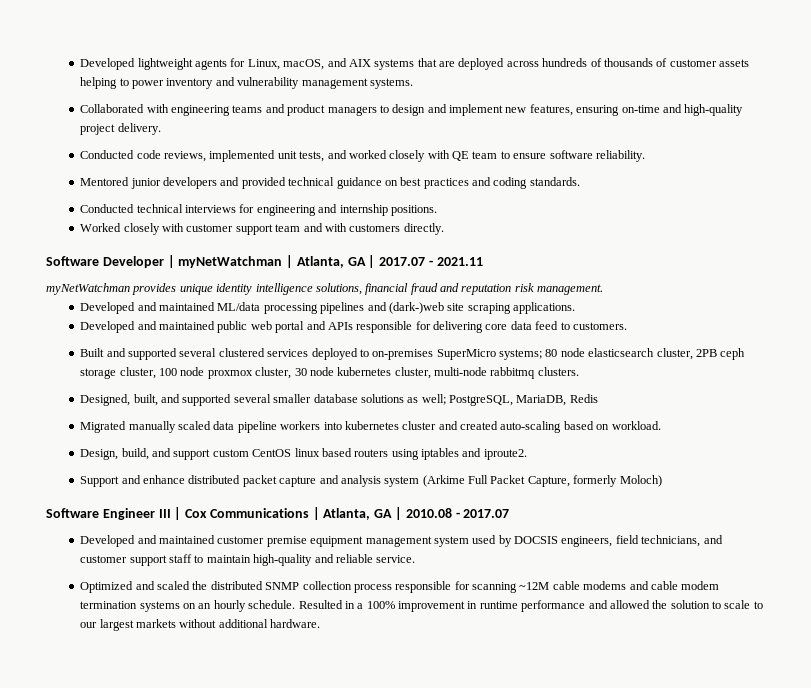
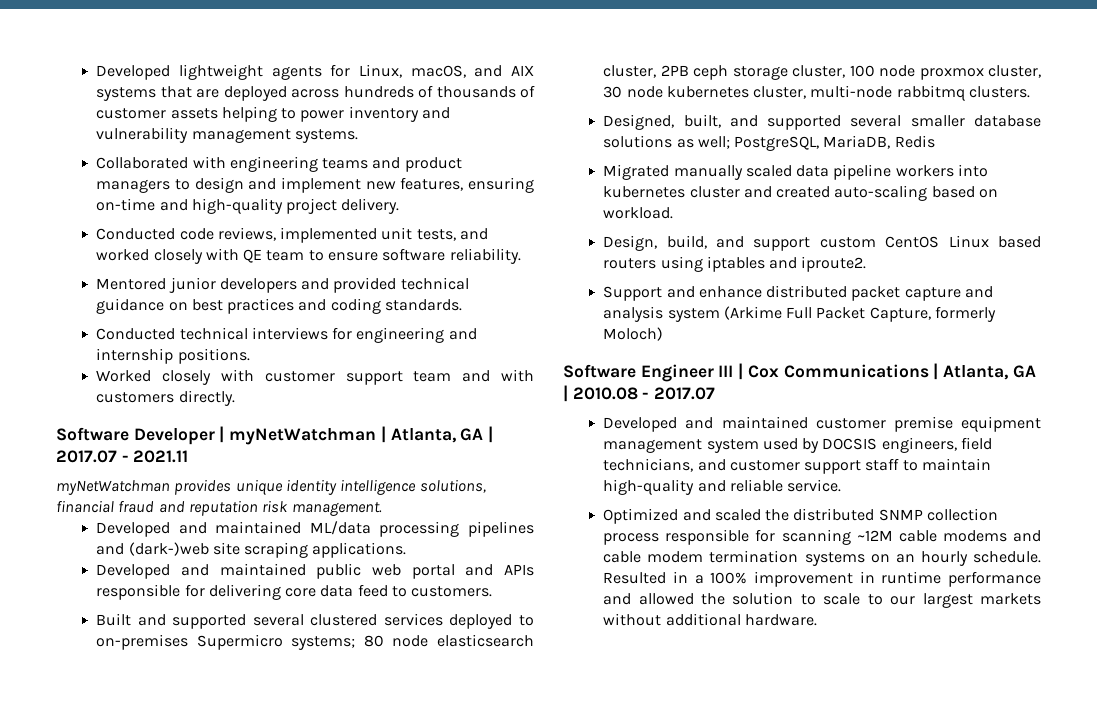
- Built and supported several clustered services deployed to on-premises SuperMicro systems; 80 node elasticsearch cluster, 2PB ceph storage cluster, 100 node proxmox cluster, 30 node kubernetes cluster, multi-node rabbitmq clusters.
+ Built and supported several clustered services deployed to on-premises Supermicro systems; 80 node elasticsearch cluster, 2PB ceph storage cluster, 100 node proxmox cluster, 30 node kubernetes cluster, multi-node rabbitmq clusters.
- Design, build, and support custom CentOS linux based routers using iptables and iproute2.
+ Design, build, and support custom CentOS Linux based routers using iptables and iproute2.

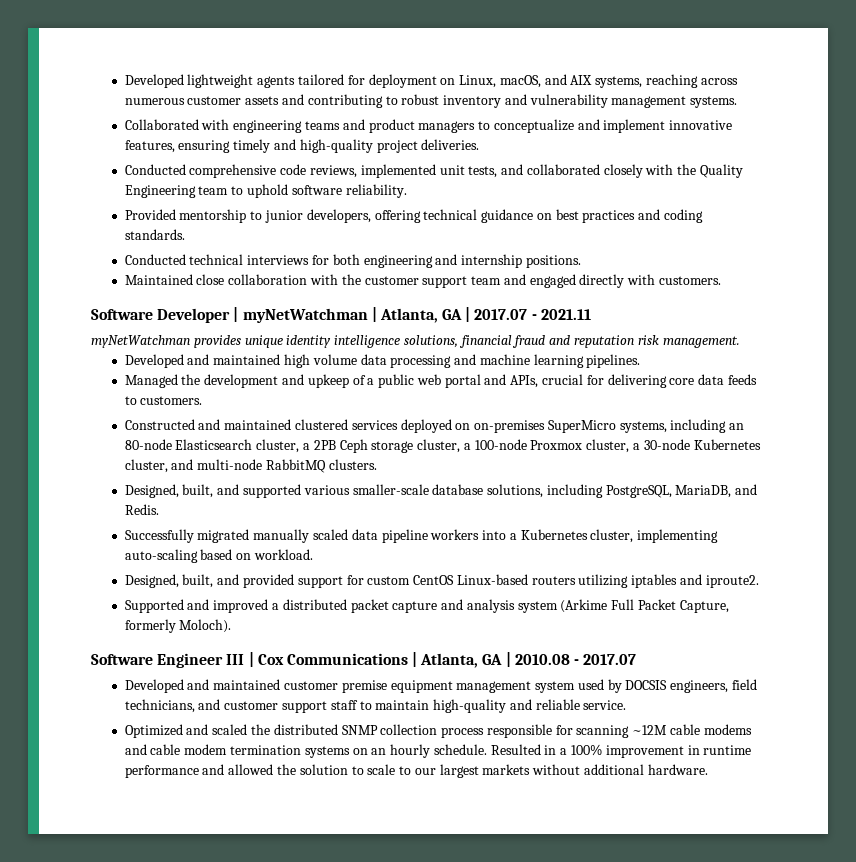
- Developed lightweight agents for Linux, macOS, and AIX systems that are deployed across hundreds of thousands of customer assets helping to power inventory and vulnerability management systems.
+ Developed lightweight agents tailored for deployment on Linux, macOS, and AIX systems, reaching across numerous customer assets and contributing to robust inventory and vulnerability management systems.
- Collaborated with engineering teams and product managers to design and implement new features, ensuring on-time and high-quality project delivery.
- Conducted code reviews, implemented unit tests, and worked closely with QE team to ensure software reliability.
+ Collaborated with engineering teams and product managers to conceptualize and implement innovative features, ensuring timely and high-quality project deliveries.
+ Conducted comprehensive code reviews, implemented unit tests, and collaborated closely with the Quality Engineering team to uphold software reliability.
- Mentored junior developers and provided technical guidance on best practices and coding standards.
+ Provided mentorship to junior developers, offering technical guidance on best practices and coding standards.
- Conducted technical interviews for engineering and internship positions.
+ Conducted technical interviews for both engineering and internship positions.
- Worked closely with customer support team and with customers directly.
+ Maintained close collaboration with the customer support team and engaged directly with customers.
- Developed and maintained ML/data processing pipelines and (dark-)web site scraping applications.
- Developed and maintained public web portal and APIs responsible for delivering core data feed to customers.
+ Developed and maintained high volume data processing and machine learning pipelines.
+ Managed the development and upkeep of a public web portal and APIs, crucial for delivering core data feeds to customers.
- Built and supported several clustered services deployed to on-premises Supermicro systems; 80 node elasticsearch cluster, 2PB ceph storage cluster, 100 node proxmox cluster, 30 node kubernetes cluster, multi-node rabbitmq clusters.
+ Constructed and maintained clustered services deployed on on-premises SuperMicro systems, including an 80-node Elasticsearch cluster, a 2PB Ceph storage cluster, a 100-node Proxmox cluster, a 30-node Kubernetes cluster, and multi-node RabbitMQ clusters.
- Designed, built, and supported several smaller database solutions as well; PostgreSQL, MariaDB, Redis
- Migrated manually scaled data pipeline workers into kubernetes cluster and created auto-scaling based on workload.
+ Designed, built, and supported various smaller-scale database solutions, including PostgreSQL, MariaDB, and Redis.
+ Successfully migrated manually scaled data pipeline workers into a Kubernetes cluster, implementing auto-scaling based on workload.
- Design, build, and support custom CentOS Linux based routers using iptables and iproute2.
+ Designed, built, and provided support for custom CentOS Linux-based routers utilizing iptables and iproute2.
- Support and enhance distributed packet capture and analysis system (Arkime Full Packet Capture, formerly Moloch)
+ Supported and improved a distributed packet capture and analysis system (Arkime Full Packet Capture, formerly Moloch).

